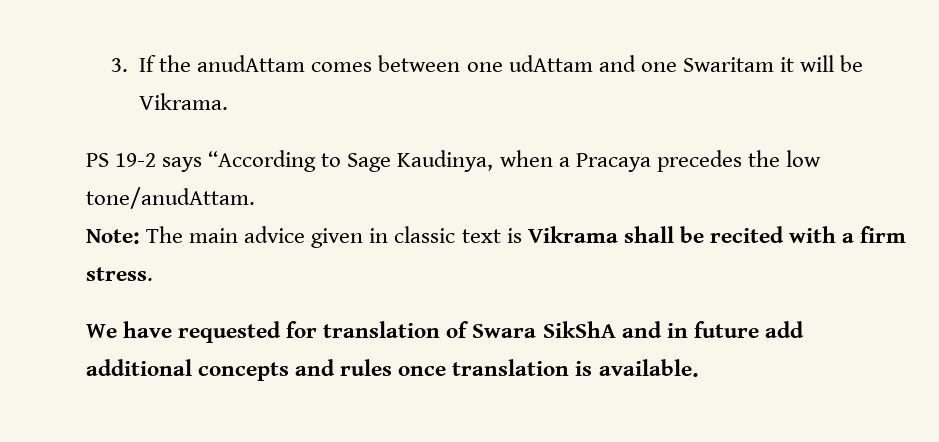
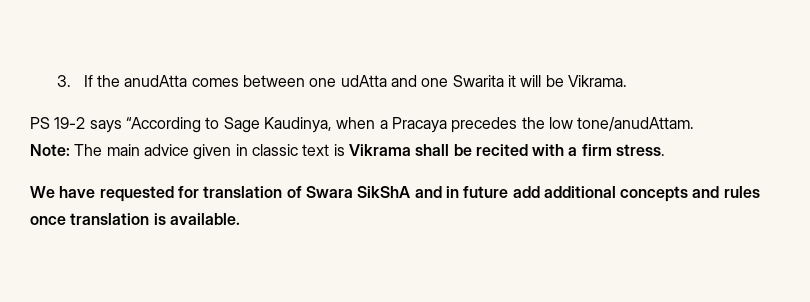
- 3. If the anudAttam comes between one udAttam and one Swaritam it will be Vikrama.
+ 3. If the anudAtta comes between one udAtta and one Swarita it will be Vikrama.

